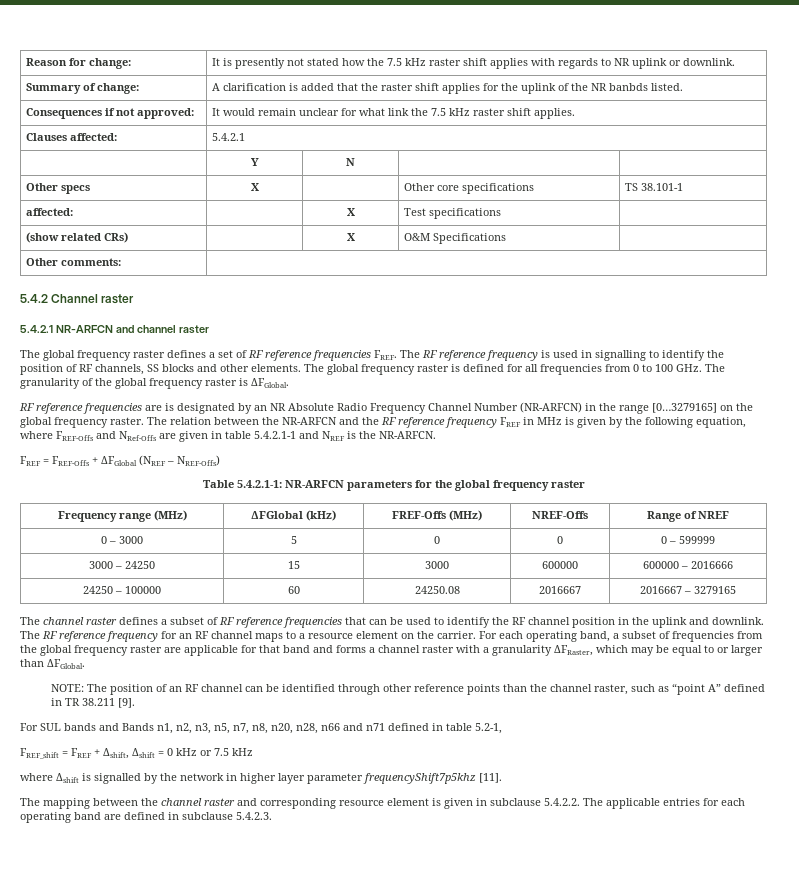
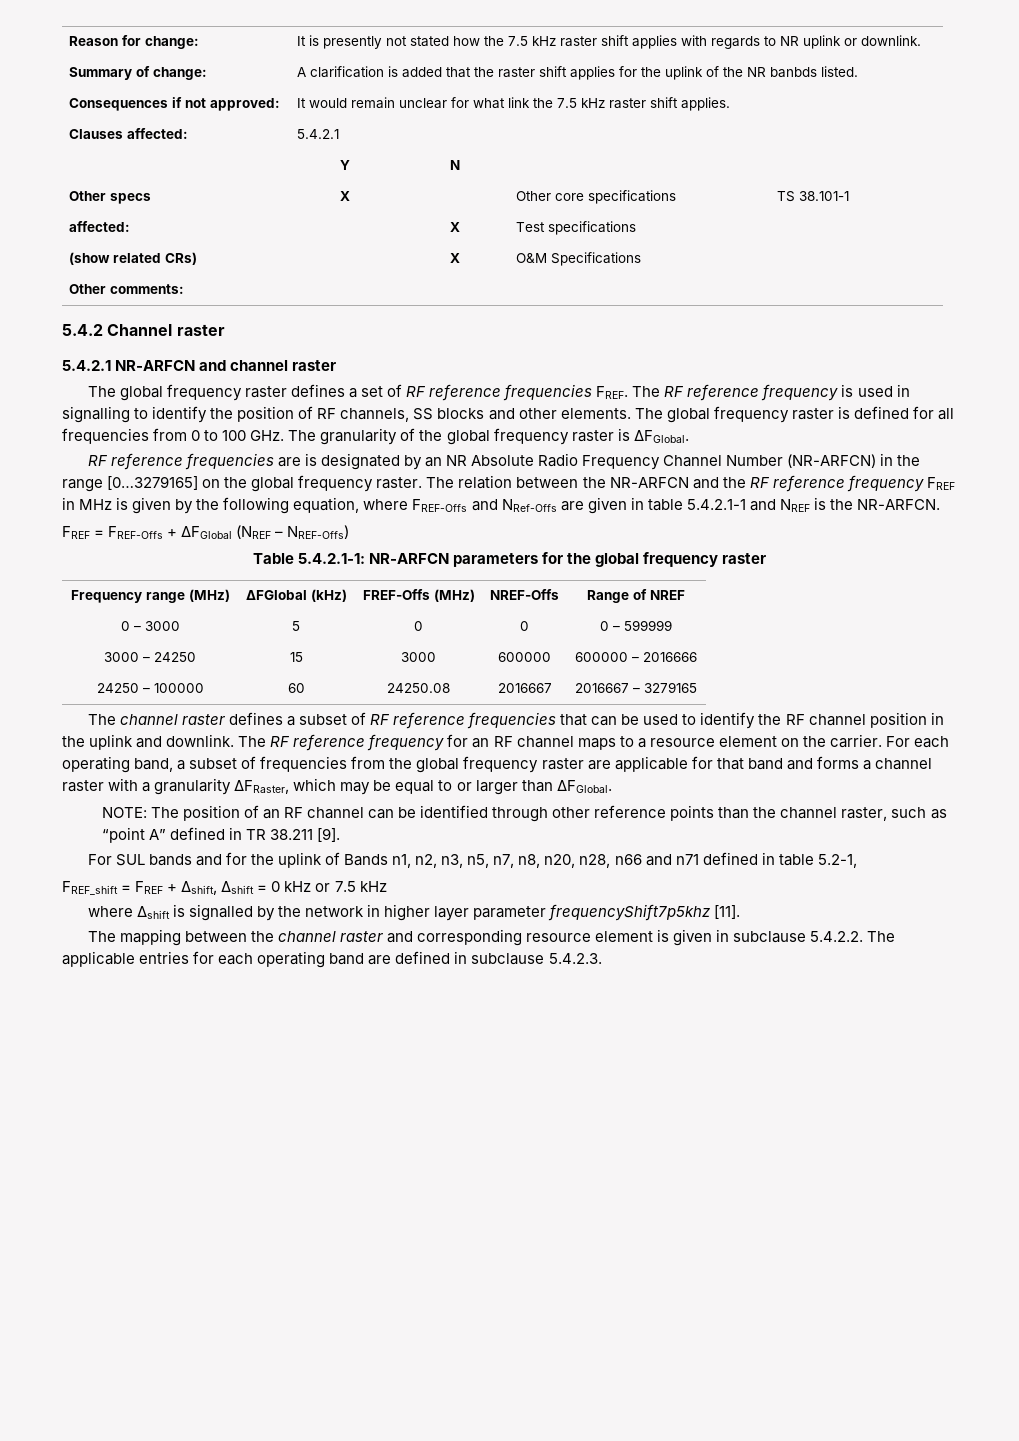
- For SUL bands and Bands n1, n2, n3, n5, n7, n8, n20, n28, n66 and n71 defined in table 5.2-1,
+ For SUL bands and for the uplink of Bands n1, n2, n3, n5, n7, n8, n20, n28, n66 and n71 defined in table 5.2-1,

